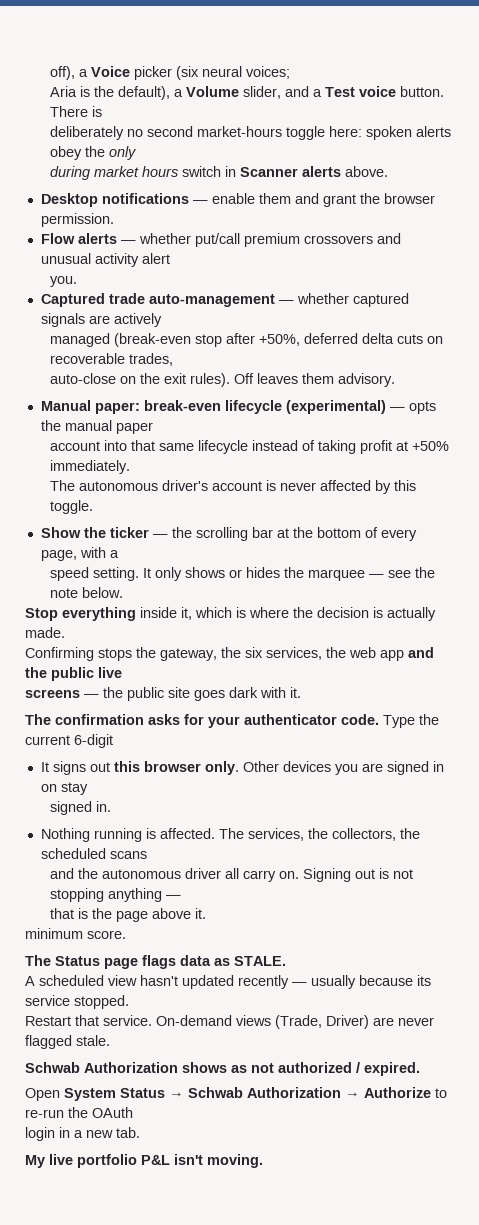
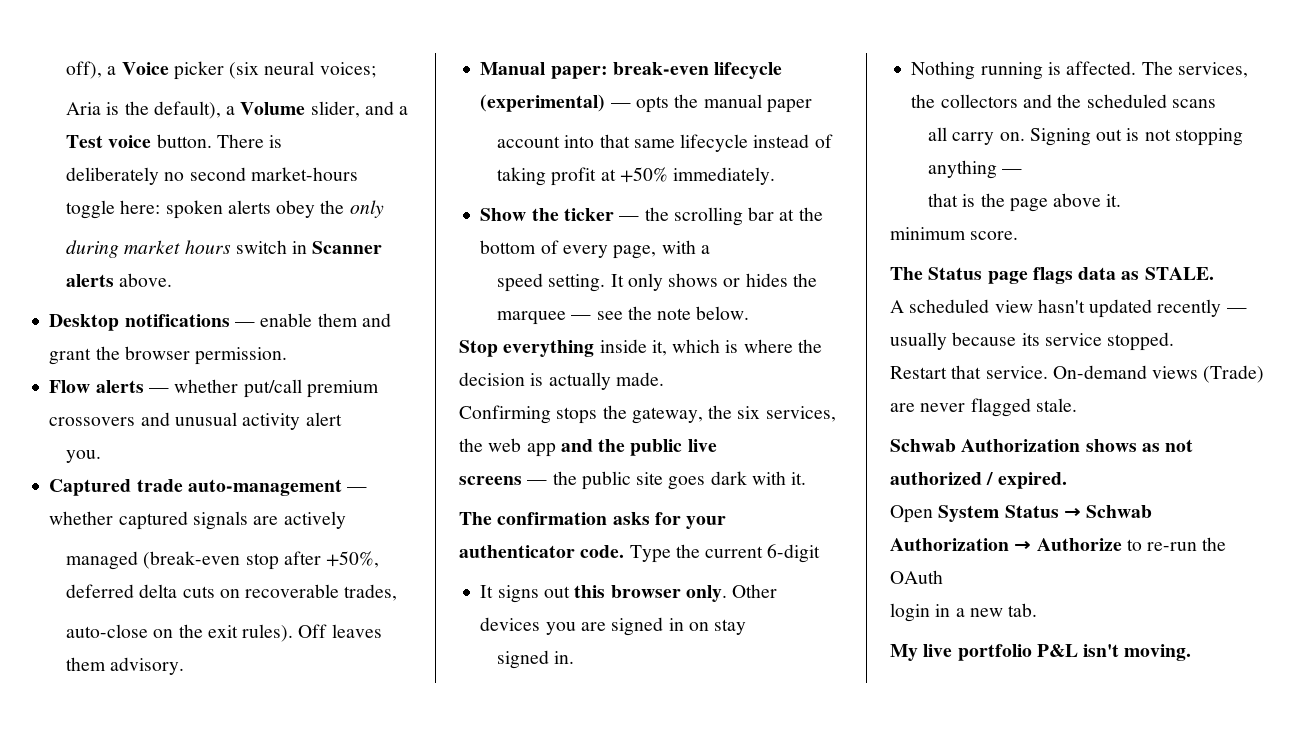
- The autonomous driver's account is never affected by this toggle.
- The services, the collectors, the scheduled scans
+ The services, the collectors and the scheduled scans
- and the autonomous driver all carry on.
+ all carry on.
- On-demand views (Trade, Driver) are never flagged stale.
+ On-demand views (Trade) are never flagged stale.

